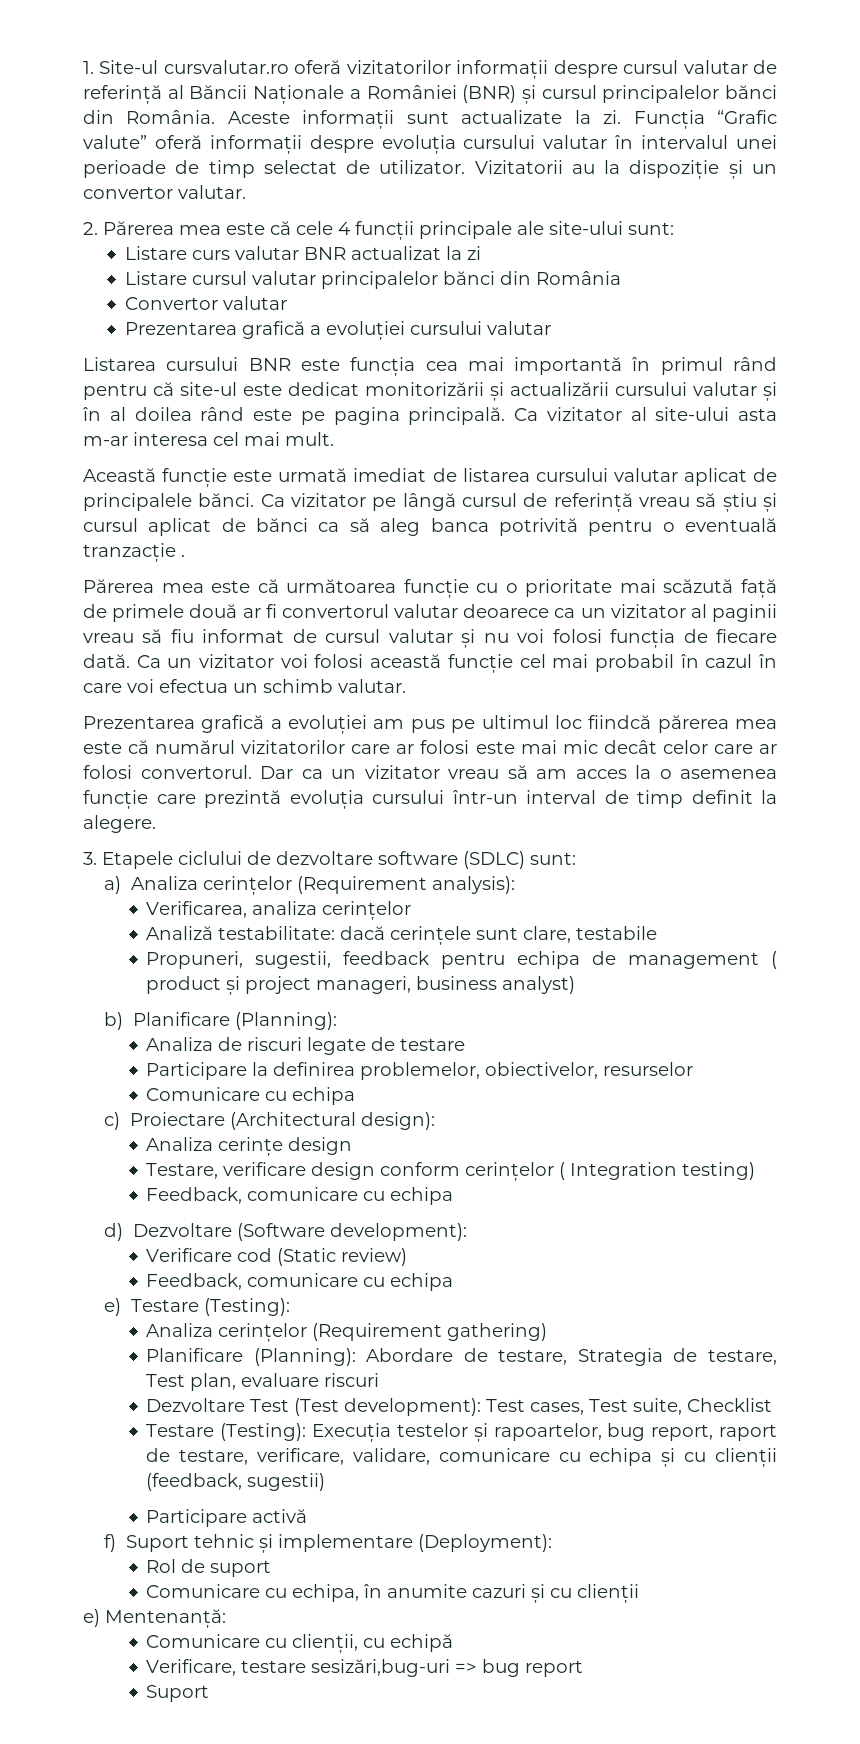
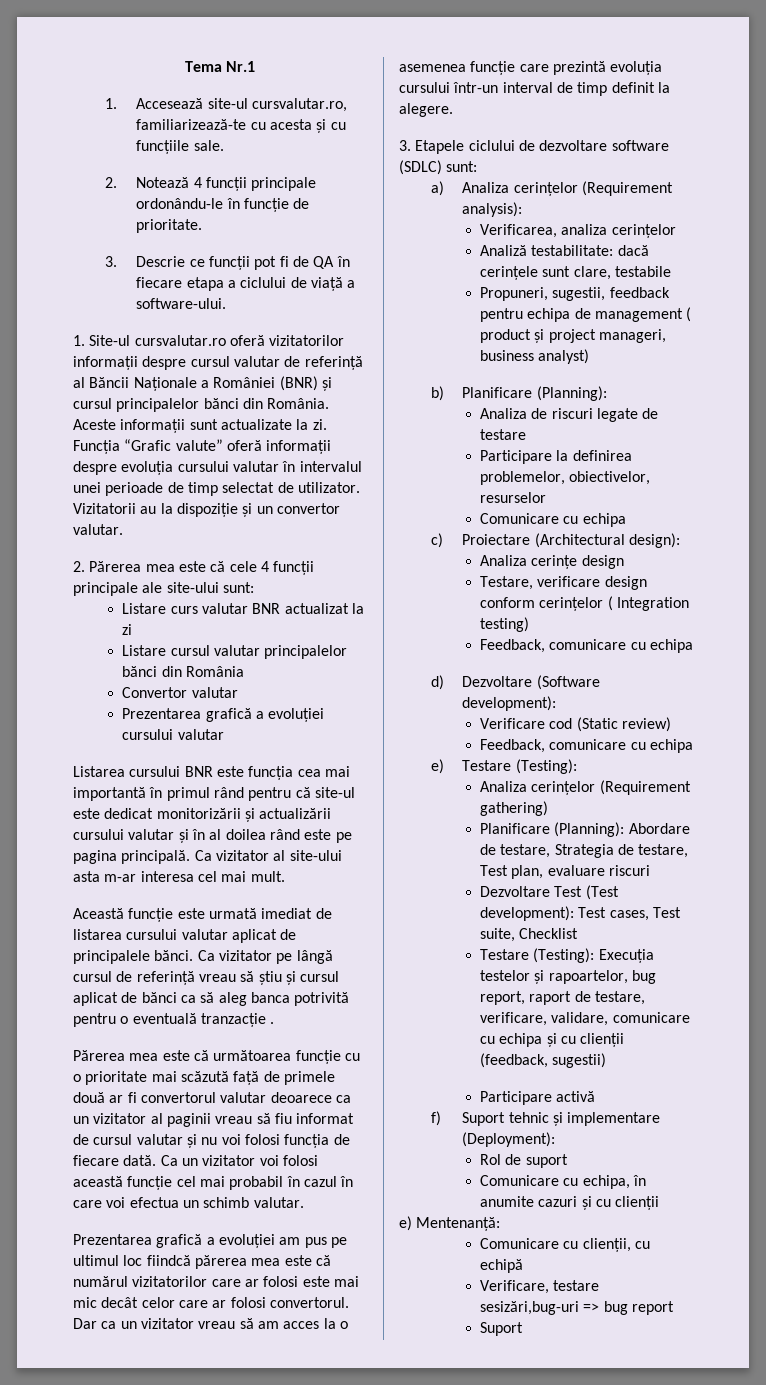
+ Tema Nr.1
+ 1. Accesează site-ul cursvalutar.ro, familiarizează-te cu acesta și cu funcțiile sale.
+ 2. Notează 4 funcții principale ordonându-le în funcție de prioritate.
+ 3. Descrie ce funcții pot fi de QA în fiecare etapa a ciclului de viață a software-ului.

